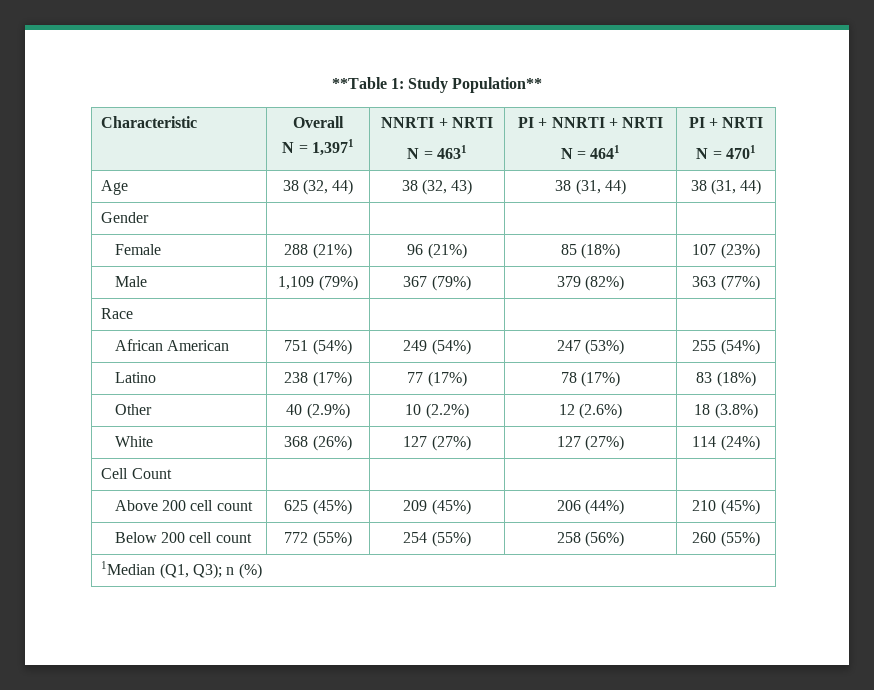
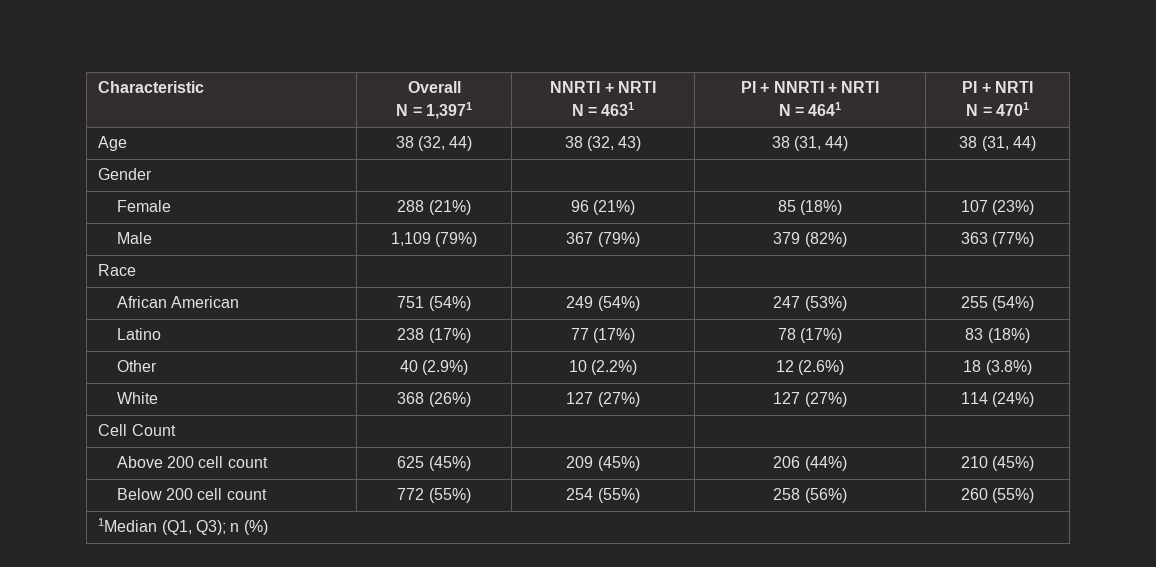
- **Table 1: Study Population**

